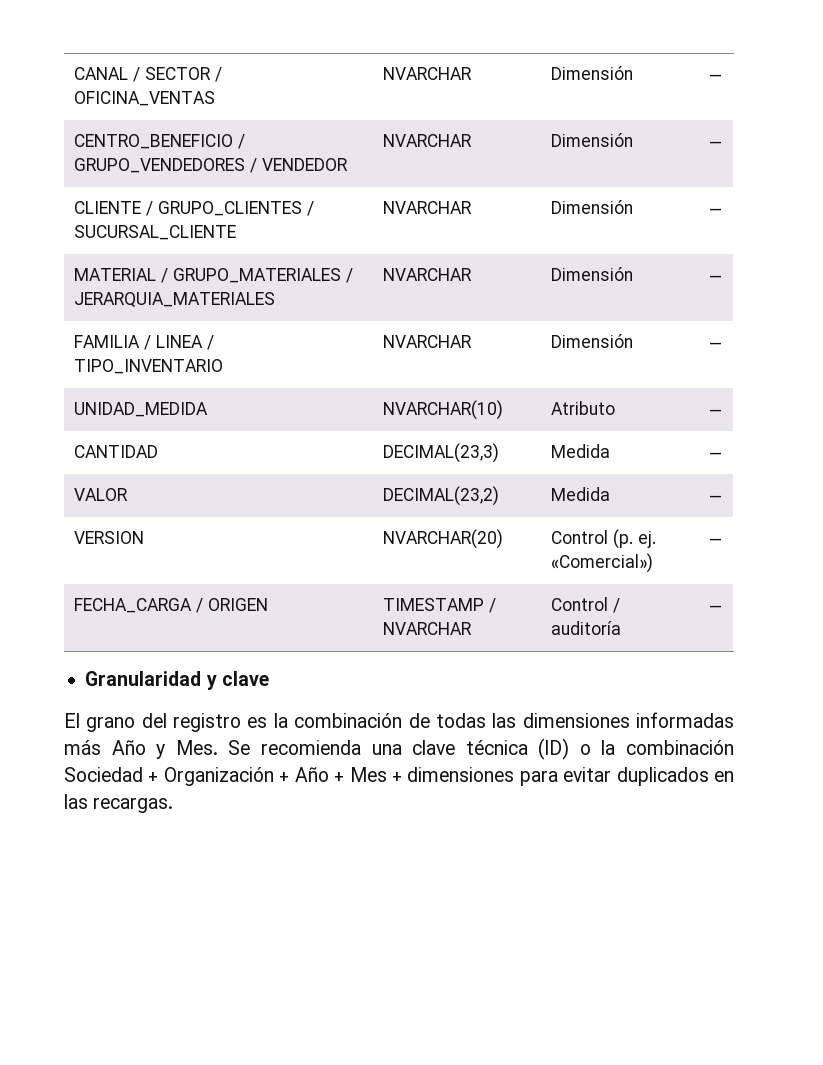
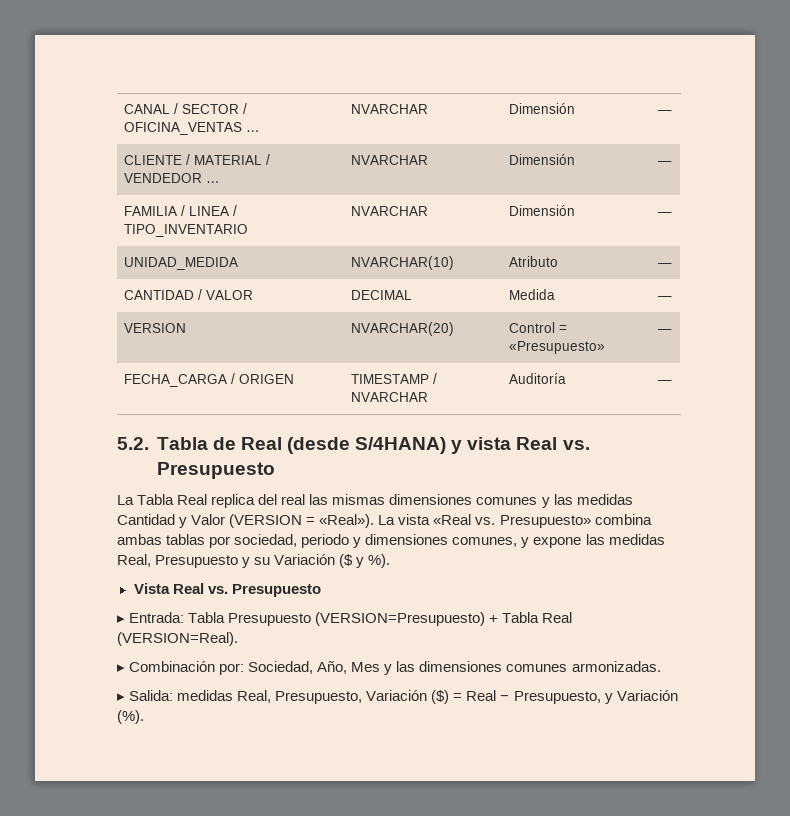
- CANAL / SECTOR / OFICINA_VENTAS | NVARCHAR | Dimensión | —
- CENTRO_BENEFICIO / GRUPO_VENDEDORES / VENDEDOR | NVARCHAR | Dimensión | —
+ CANAL / SECTOR / OFICINA_VENTAS … | NVARCHAR | Dimensión | —
- CLIENTE / GRUPO_CLIENTES / SUCURSAL_CLIENTE | NVARCHAR | Dimensión | —
- MATERIAL / GRUPO_MATERIALES / JERARQUIA_MATERIALES | NVARCHAR | Dimensión | —
+ CLIENTE / MATERIAL / VENDEDOR … | NVARCHAR | Dimensión | —
- CANTIDAD | DECIMAL(23,3) | Medida | —
- VALOR | DECIMAL(23,2) | Medida | —
+ CANTIDAD / VALOR | DECIMAL | Medida | —
- VERSION | NVARCHAR(20) | Control (p. ej. «Comercial») | —
+ VERSION | NVARCHAR(20) | Control = «Presupuesto» | —
- FECHA_CARGA / ORIGEN | TIMESTAMP / NVARCHAR | Control / auditoría | —
- Granularidad y clave
- El grano del registro es la combinación de todas las dimensiones informadas más Año y Mes. Se recomienda una clave técnica (ID) o la combinación Sociedad + Organización + Año + Mes + dimensiones para evitar duplicados en las recargas.
+ FECHA_CARGA / ORIGEN | TIMESTAMP / NVARCHAR | Auditoría | —
+ 5.2. Tabla de Real (desde S/4HANA) y vista Real vs. Presupuesto
+ La Tabla Real replica del real las mismas dimensiones comunes y las medidas Cantidad y Valor (VERSION = «Real»). La vista «Real vs. Presupuesto» combina ambas tablas por sociedad, periodo y dimensiones comunes, y expone las medidas Real, Presupuesto y su Variación ($ y %).
+ Vista Real vs. Presupuesto
+ ▸ Entrada: Tabla Presupuesto (VERSION=Presupuesto) + Tabla Real (VERSION=Real).
+ ▸ Combinación por: Sociedad, Año, Mes y las dimensiones comunes armonizadas.
+ ▸ Salida: medidas Real, Presupuesto, Variación ($) = Real − Presupuesto, y Variación (%).

